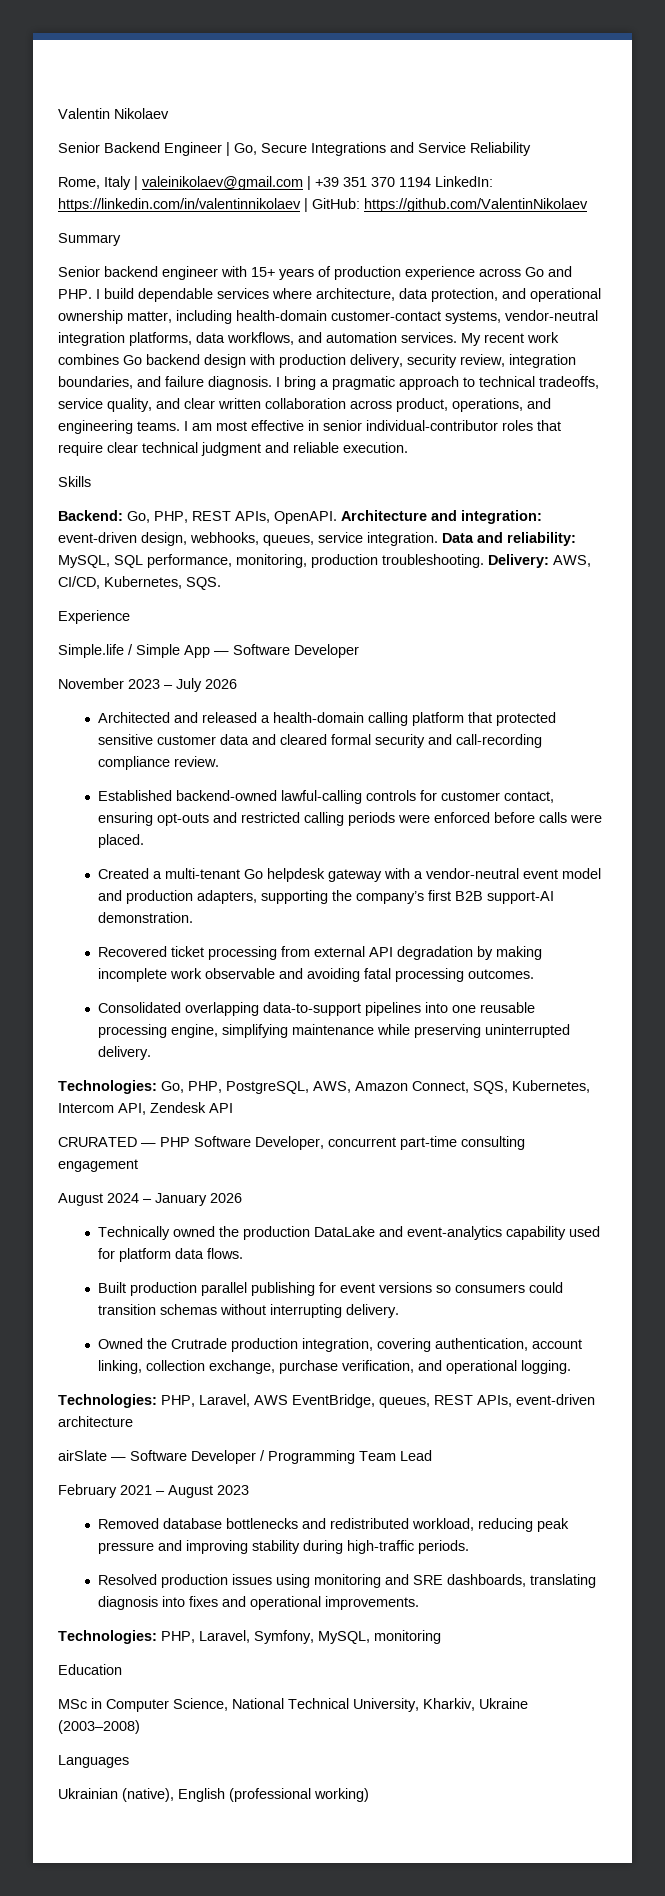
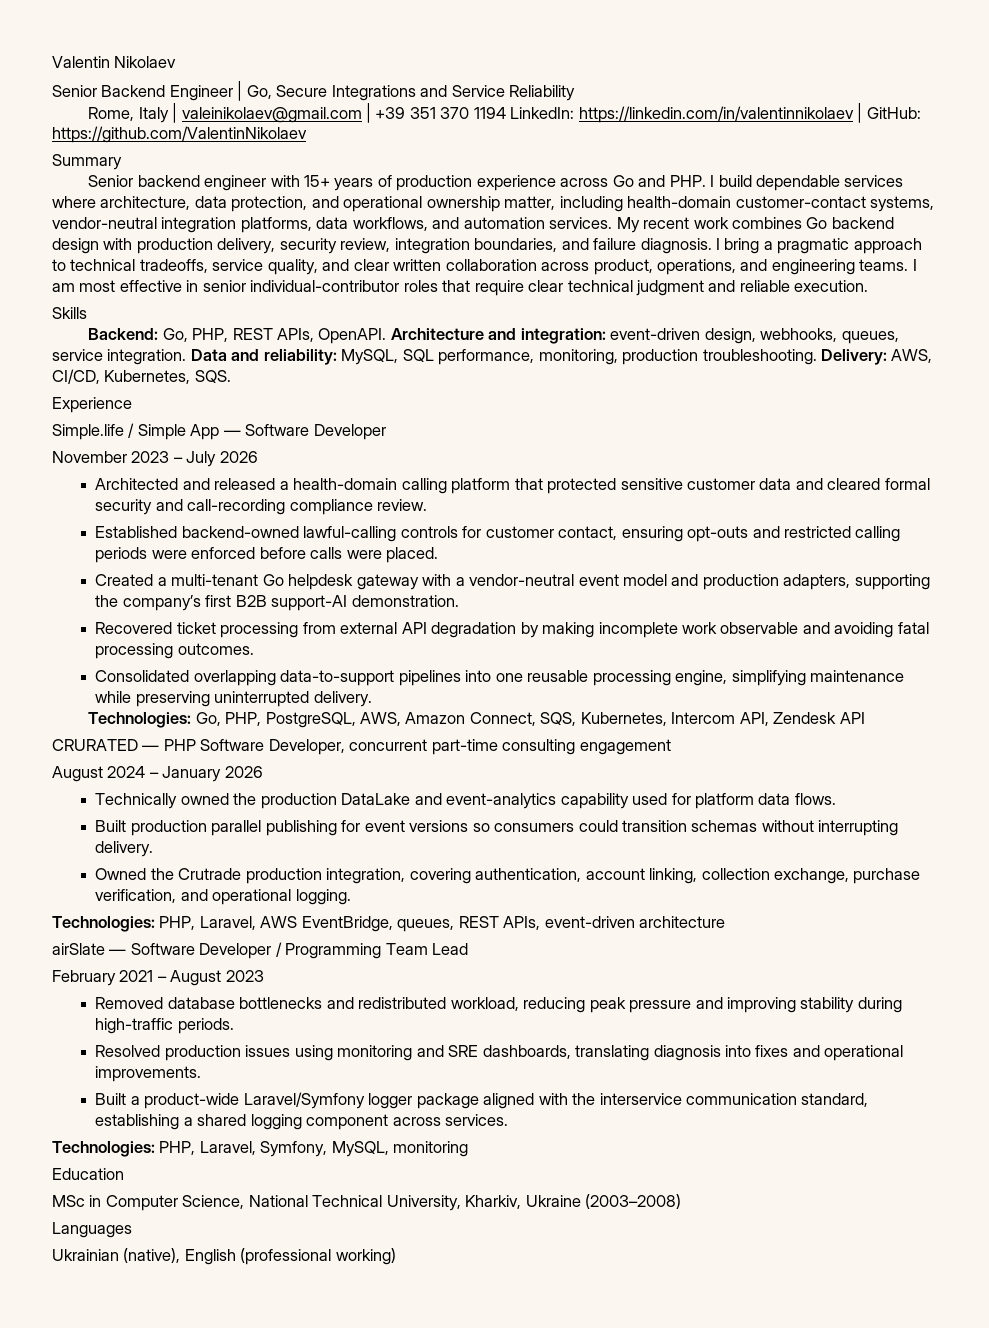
+ Built a product-wide Laravel/Symfony logger package aligned with the interservice communication standard, establishing a shared logging component across services.

